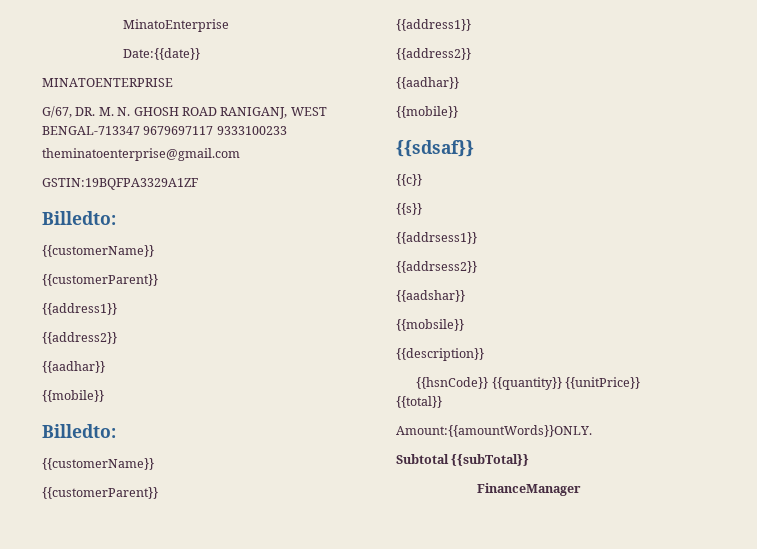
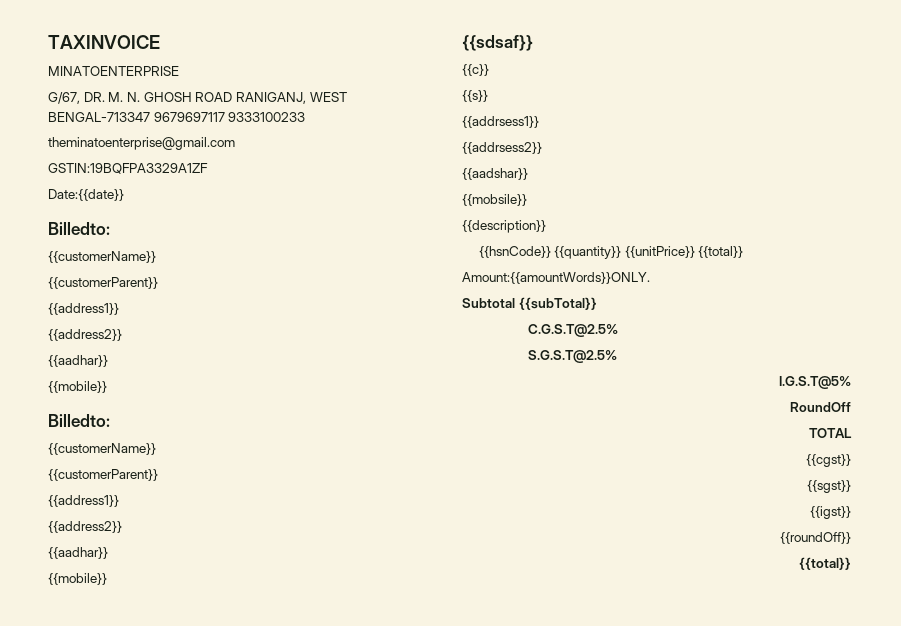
- MinatoEnterprise
- Date:{{date}}
+ TAXINVOICE
+ Date:{{date}}
- {{hsnCode}} {{quantity}} {{unitPrice}}
- {{total}}
+ {{hsnCode}} {{quantity}} {{unitPrice}} {{total}}
- FinanceManager
+ C.G.S.T@2.5%
+ S.G.S.T@2.5%
+ I.G.S.T@5%
+ RoundOff
+ TOTAL
+ {{cgst}}
+ {{sgst}}
+ {{igst}}
+ {{roundOff}}
+ {{total}}

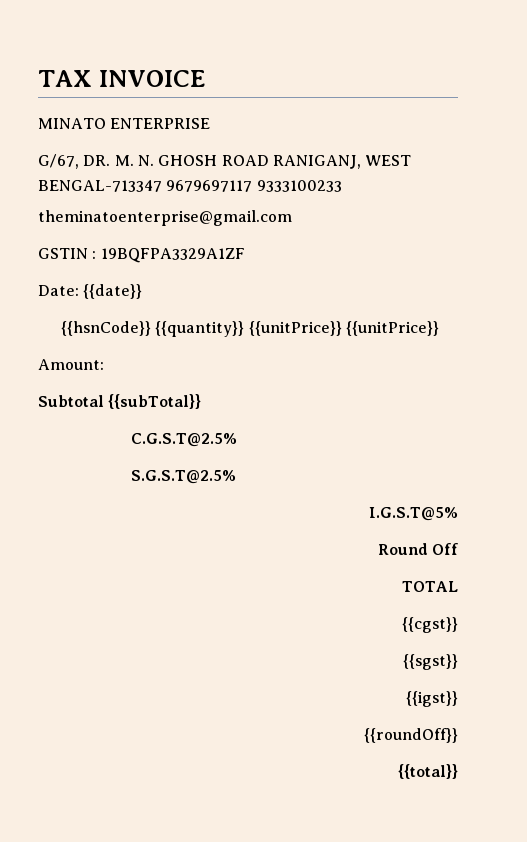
- TAXINVOICE
- MINATOENTERPRISE
+ TAX INVOICE
+ MINATO ENTERPRISE
- GSTIN:19BQFPA3329A1ZF
- Date:{{date}}
- Billedto:
- {{customerName}}
- {{customerParent}}
- {{address1}}
- {{address2}}
- {{aadhar}}
- {{mobile}}
- Billedto:
- {{customerName}}
- {{customerParent}}
- {{address1}}
- {{address2}}
- {{aadhar}}
- {{mobile}}
- {{sdsaf}}
- {{c}}
- {{s}}
- {{addrsess1}}
- {{addrsess2}}
- {{aadshar}}
- {{mobsile}}
- {{description}}
+ GSTIN : 19BQFPA3329A1ZF
+ Date: {{date}}
- {{hsnCode}} {{quantity}} {{unitPrice}} {{total}}
- Amount:{{amountWords}}ONLY.
+ {{hsnCode}} {{quantity}} {{unitPrice}} {{unitPrice}}
+ Amount:
- RoundOff
+ Round Off

